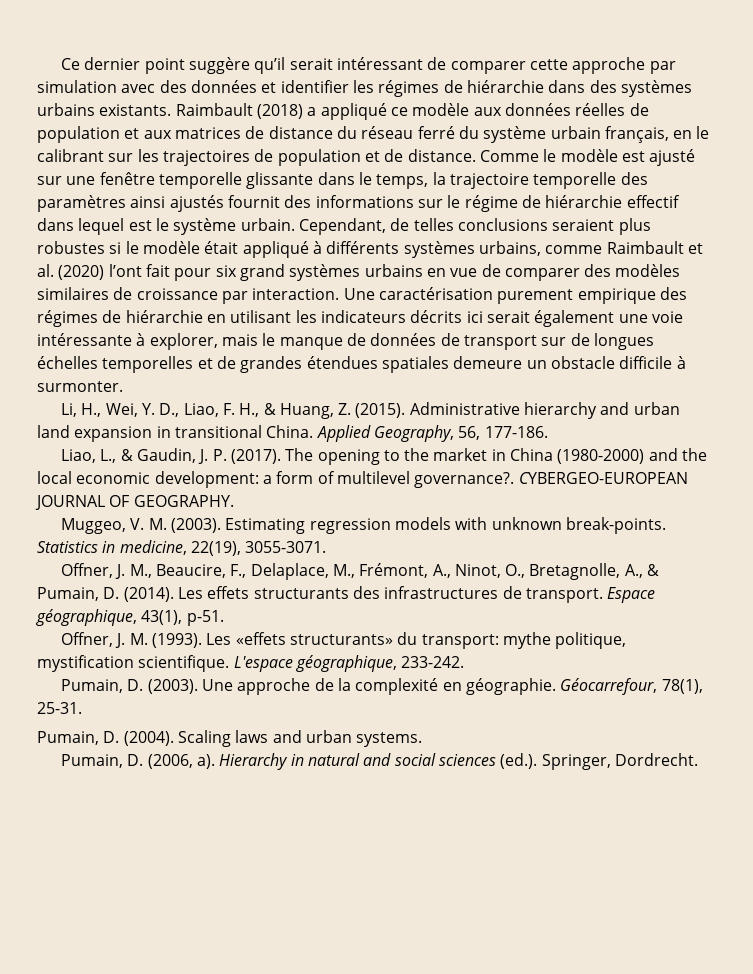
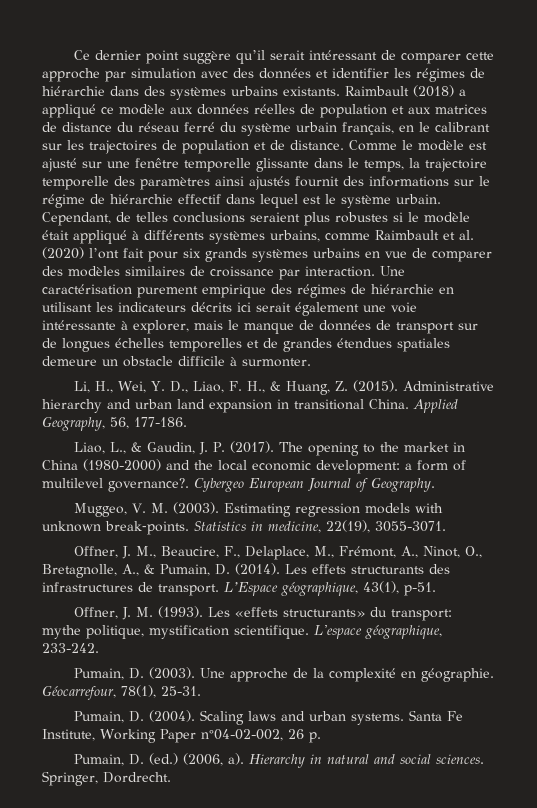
- Cependant, de telles conclusions seraient plus robustes si le modèle était appliqué à différents systèmes urbains, comme Raimbault et al. (2020) l’ont fait pour six grand systèmes urbains en vue de comparer des modèles similaires de croissance par interaction.
+ Cependant, de telles conclusions seraient plus robustes si le modèle était appliqué à différents systèmes urbains, comme Raimbault et al. (2020) l’ont fait pour six grands systèmes urbains en vue de comparer des modèles similaires de croissance par interaction.
- CYBERGEO-EUROPEAN JOURNAL OF GEOGRAPHY.
+ Cybergeo European Journal of Geography.
- Espace géographique, 43(1), p-51.
+ L’Espace géographique, 43(1), p-51.
- Scaling laws and urban systems.
- Pumain, D. (2006, a).
+ Scaling laws and urban systems. Santa Fe Institute, Working Paper n°04-02-002, 26 p.
+ Pumain, D. (ed.) (2006, a).
- Hierarchy in natural and social sciences (ed.). Springer, Dordrecht.
+ Hierarchy in natural and social sciences. Springer, Dordrecht.

